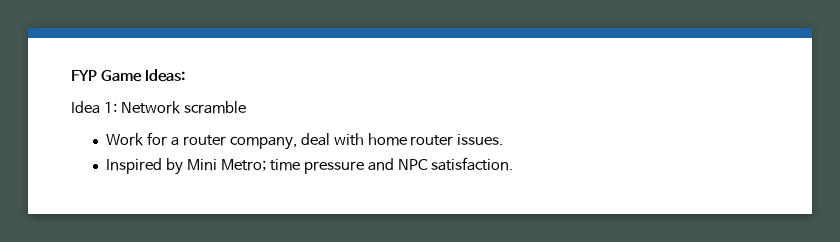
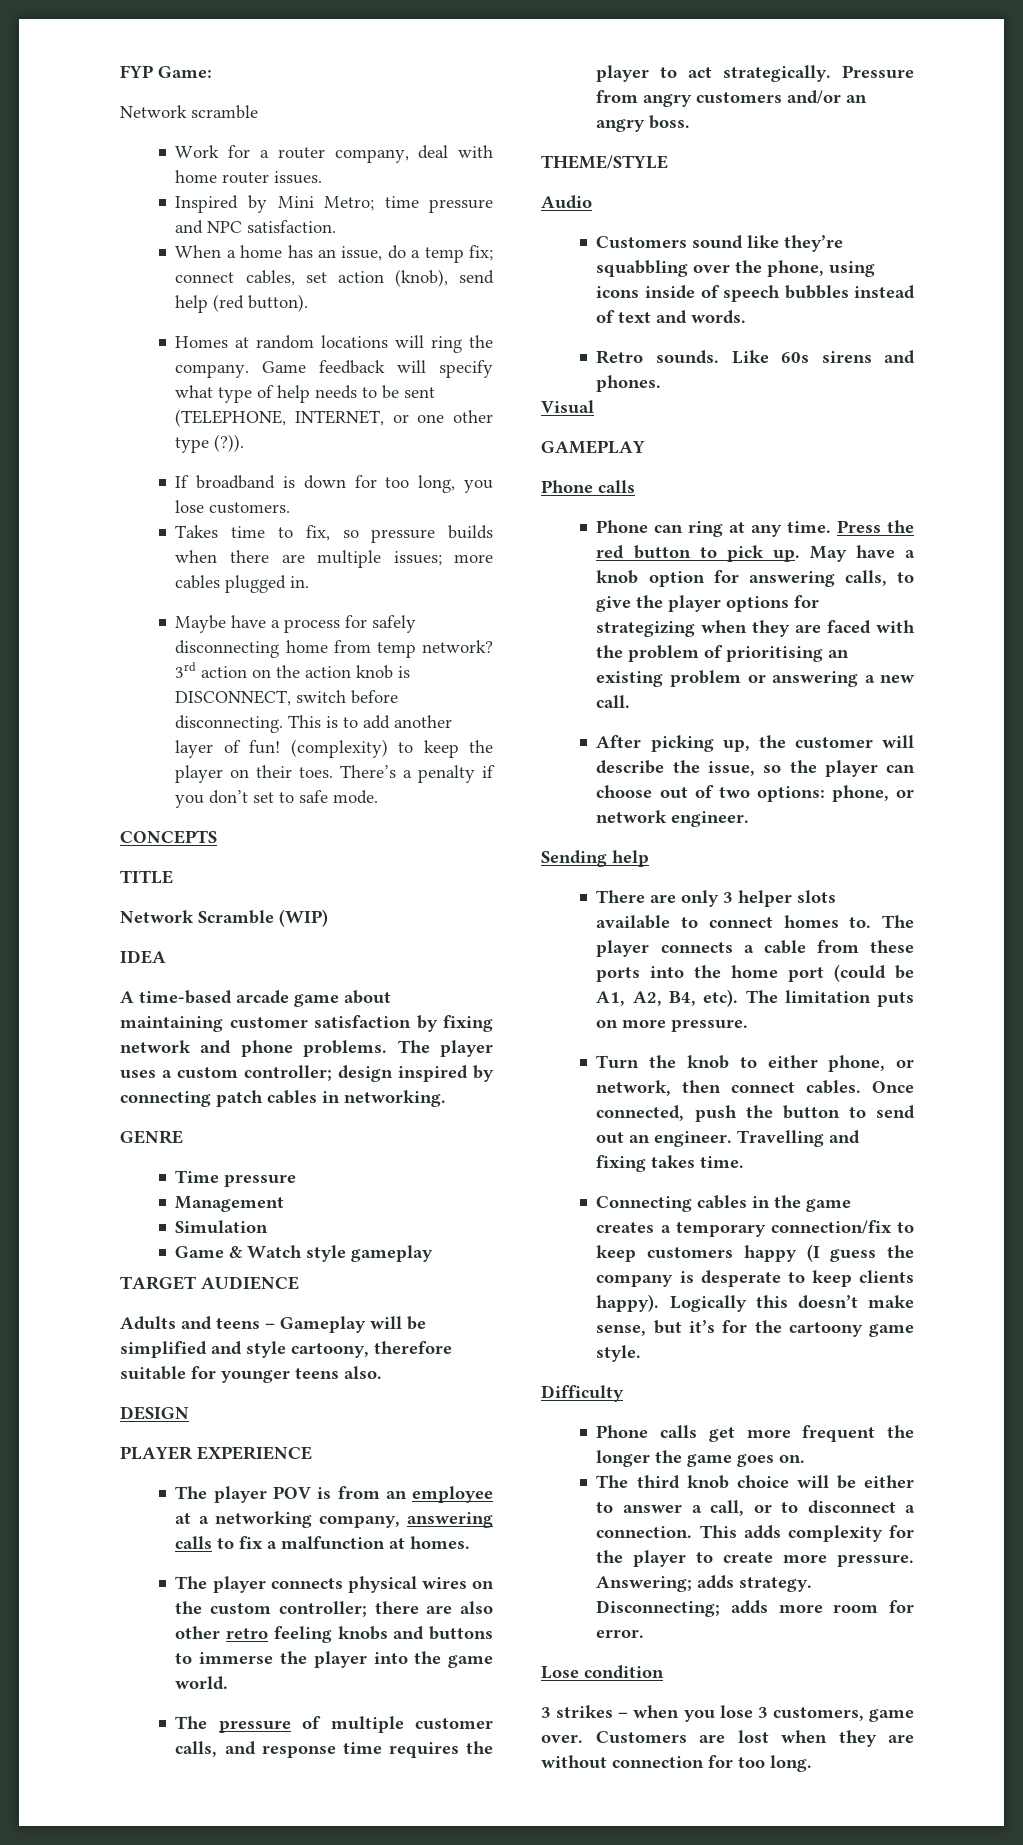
- FYP Game Ideas:
- Idea 1: Network scramble
+ FYP Game:
+ Network scramble
+ When a home has an issue, do a temp fix; connect cables, set action (knob), send help (red button).
+ Homes at random locations will ring the company. Game feedback will specify what type of help needs to be sent (TELEPHONE, INTERNET, or one other type (?)).
+ If broadband is down for too long, you lose customers.
+ Takes time to fix, so pressure builds when there are multiple issues; more cables plugged in.
+ Maybe have a process for safely disconnecting home from temp network? 3rd action on the action knob is DISCONNECT, switch before disconnecting. This is to add another layer of fun! (complexity) to keep the player on their toes. There’s a penalty if you don’t set to safe mode.
+ CONCEPTS
+ TITLE
+ Network Scramble (WIP)
+ IDEA
+ A time-based arcade game about maintaining customer satisfaction by fixing network and phone problems. The player uses a custom controller; design inspired by connecting patch cables in networking.
+ GENRE
+ Time pressure
+ Management
+ Simulation
+ Game & Watch style gameplay
+ TARGET AUDIENCE
+ Adults and teens – Gameplay will be simplified and style cartoony, therefore suitable for younger teens also.
+ DESIGN
+ PLAYER EXPERIENCE
+ The player POV is from an employee at a networking company, answering calls to fix a malfunction at homes.
+ The player connects physical wires on the custom controller; there are also other retro feeling knobs and buttons to immerse the player into the game world.
+ The pressure of multiple customer calls, and response time requires the player to act strategically. Pressure from angry customers and/or an angry boss.
+ THEME/STYLE
+ Audio
+ Customers sound like they’re squabbling over the phone, using icons inside of speech bubbles instead of text and words.
+ Retro sounds. Like 60s sirens and phones.
+ Visual
+ GAMEPLAY
+ Phone calls
+ Phone can ring at any time. Press the red button to pick up. May have a knob option for answering calls, to give the player options for strategizing when they are faced with the problem of prioritising an existing problem or answering a new call.
+ After picking up, the customer will describe the issue, so the player can choose out of two options: phone, or network engineer.
+ Sending help
+ There are only 3 helper slots available to connect homes to. The player connects a cable from these ports into the home port (could be A1, A2, B4, etc). The limitation puts on more pressure.
+ Turn the knob to either phone, or network, then connect cables. Once connected, push the button to send out an engineer. Travelling and fixing takes time.
+ Connecting cables in the game creates a temporary connection/fix to keep customers happy (I guess the company is desperate to keep clients happy). Logically this doesn’t make sense, but it’s for the cartoony game style.
+ Difficulty
+ Phone calls get more frequent the longer the game goes on.
+ The third knob choice will be either to answer a call, or to disconnect a connection. This adds complexity for the player to create more pressure. Answering; adds strategy. Disconnecting; adds more room for error.
+ Lose condition
+ 3 strikes – when you lose 3 customers, game over. Customers are lost when they are without connection for too long.

